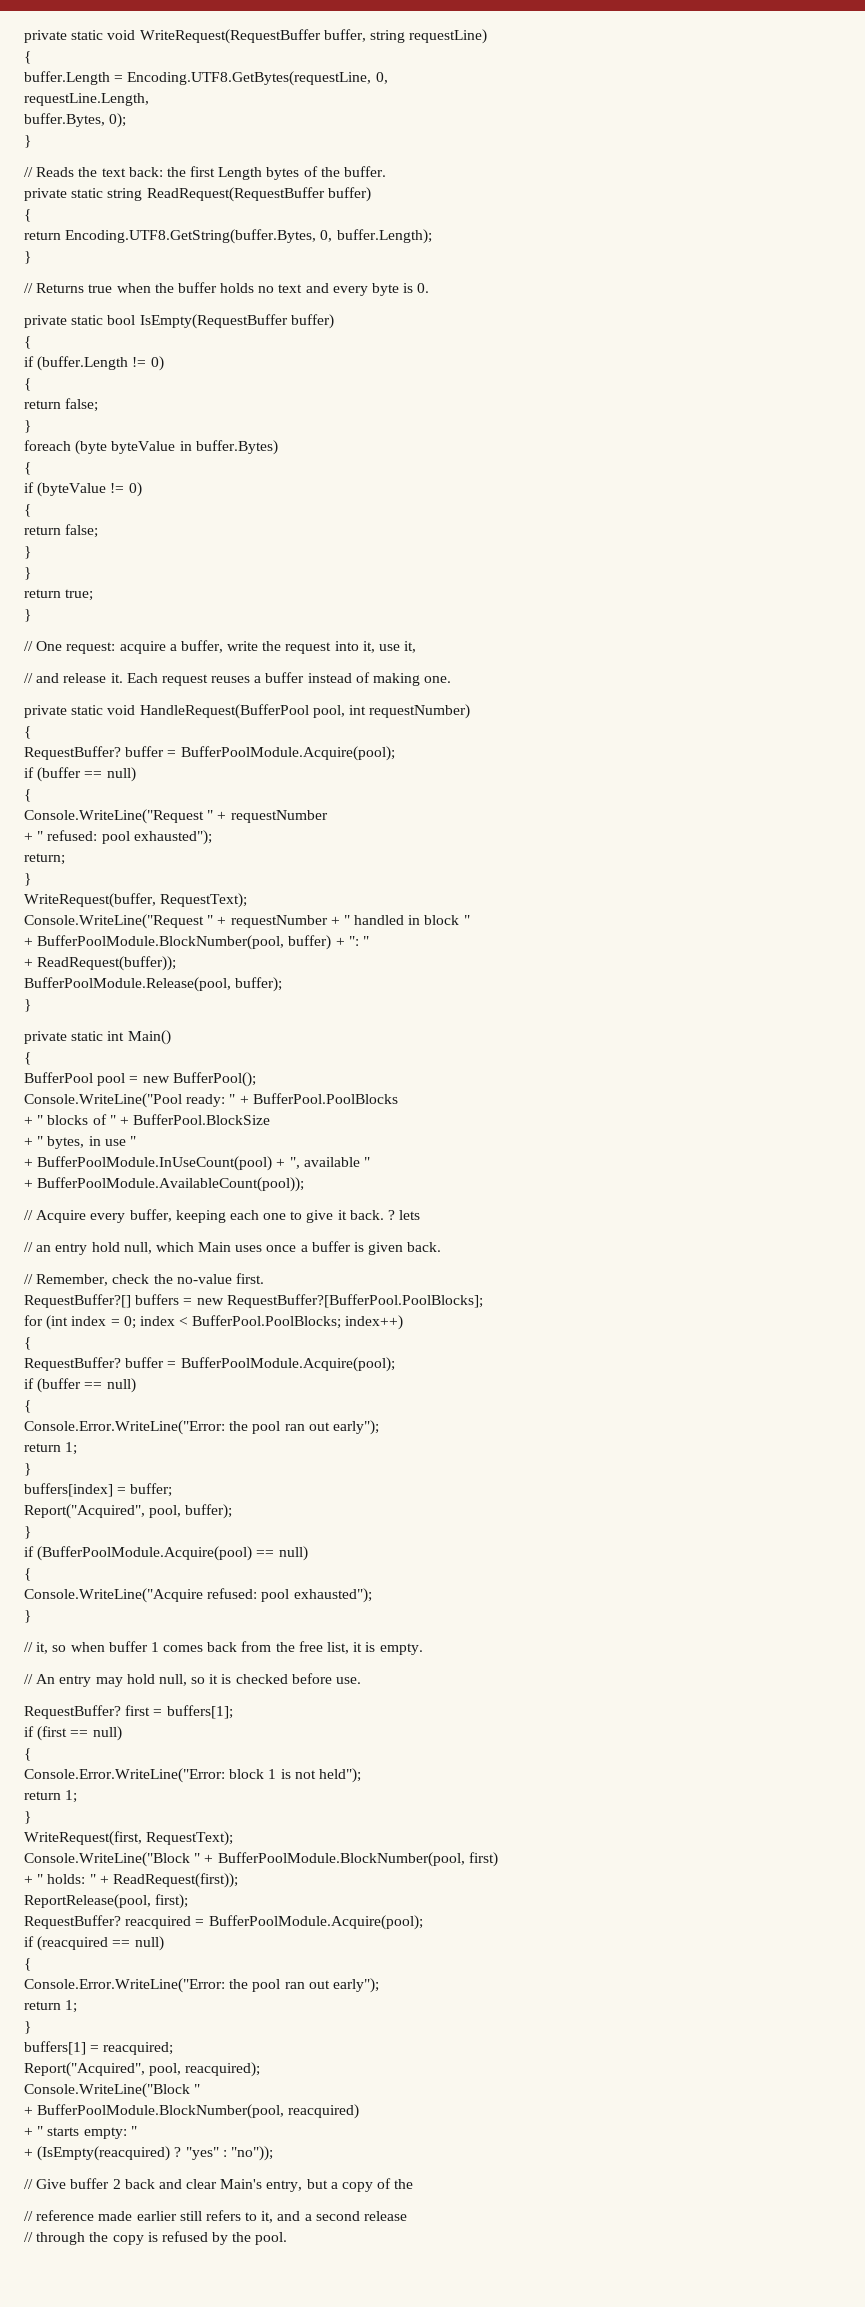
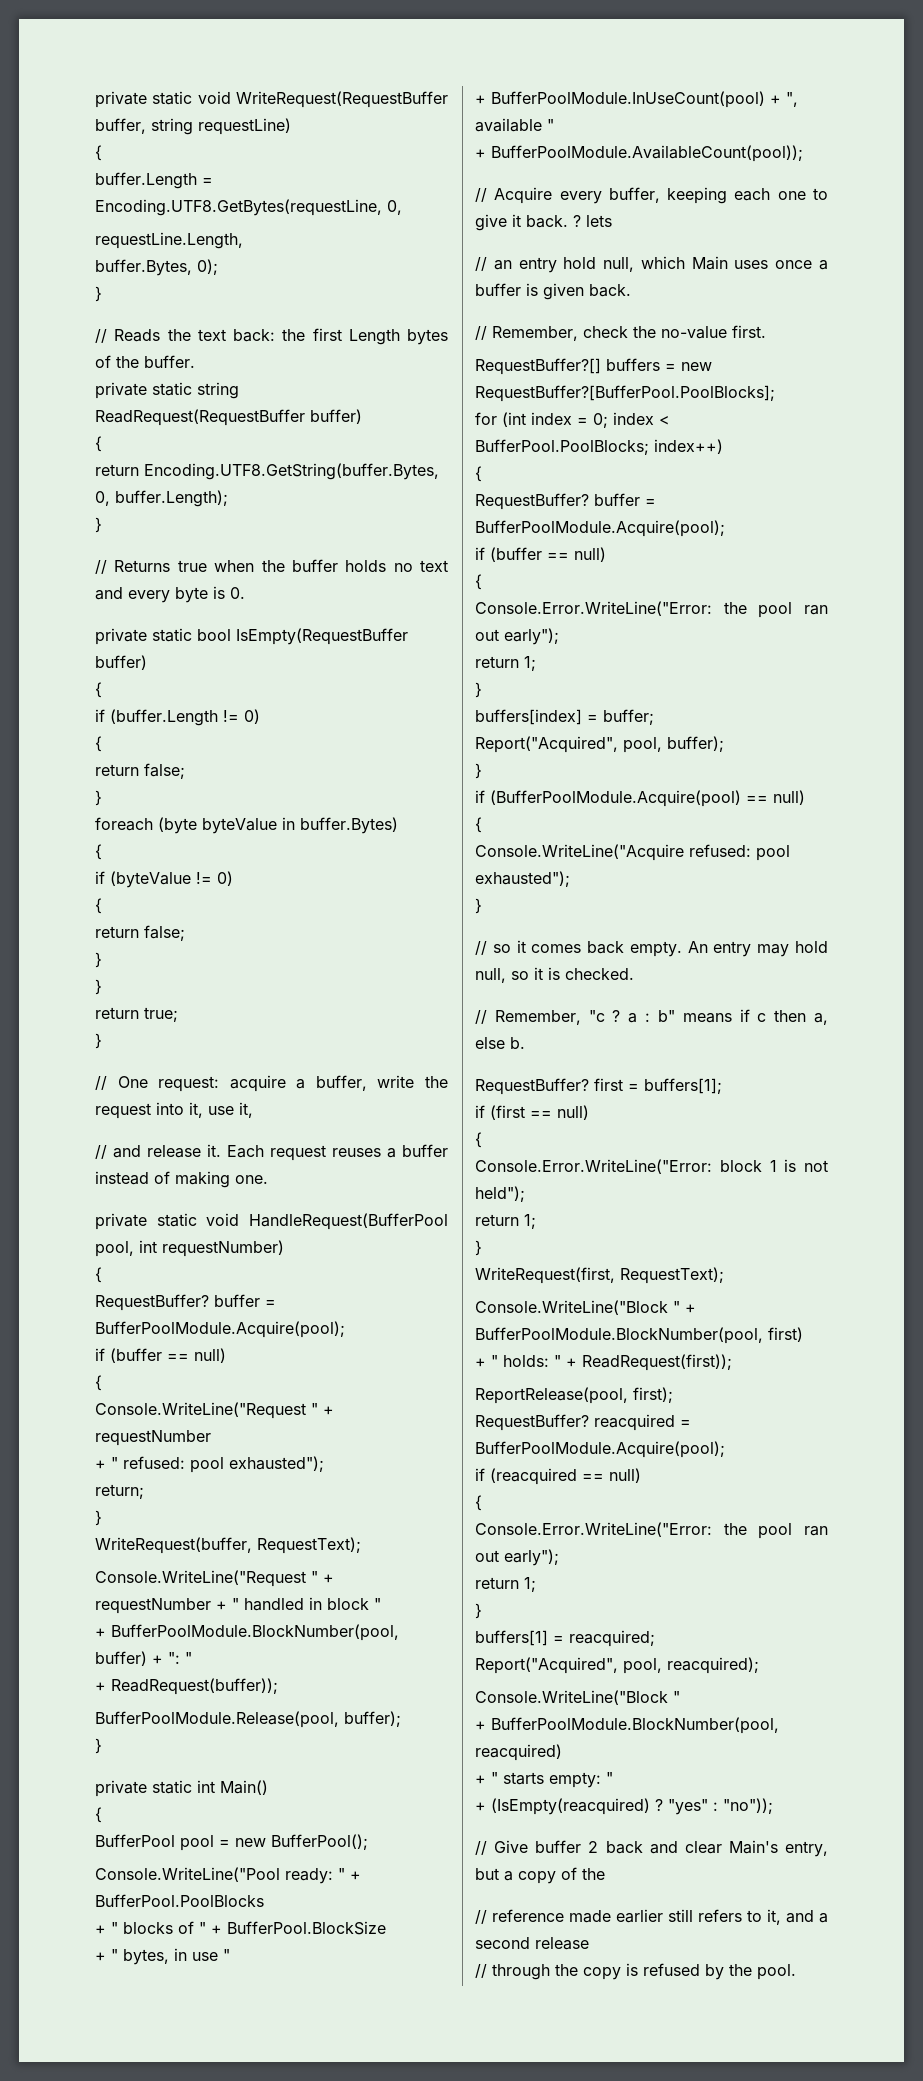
- // it, so when buffer 1 comes back from the free list, it is empty.
- // An entry may hold null, so it is checked before use.
+ // so it comes back empty. An entry may hold null, so it is checked.
+ // Remember, "c ? a : b" means if c then a, else b.

